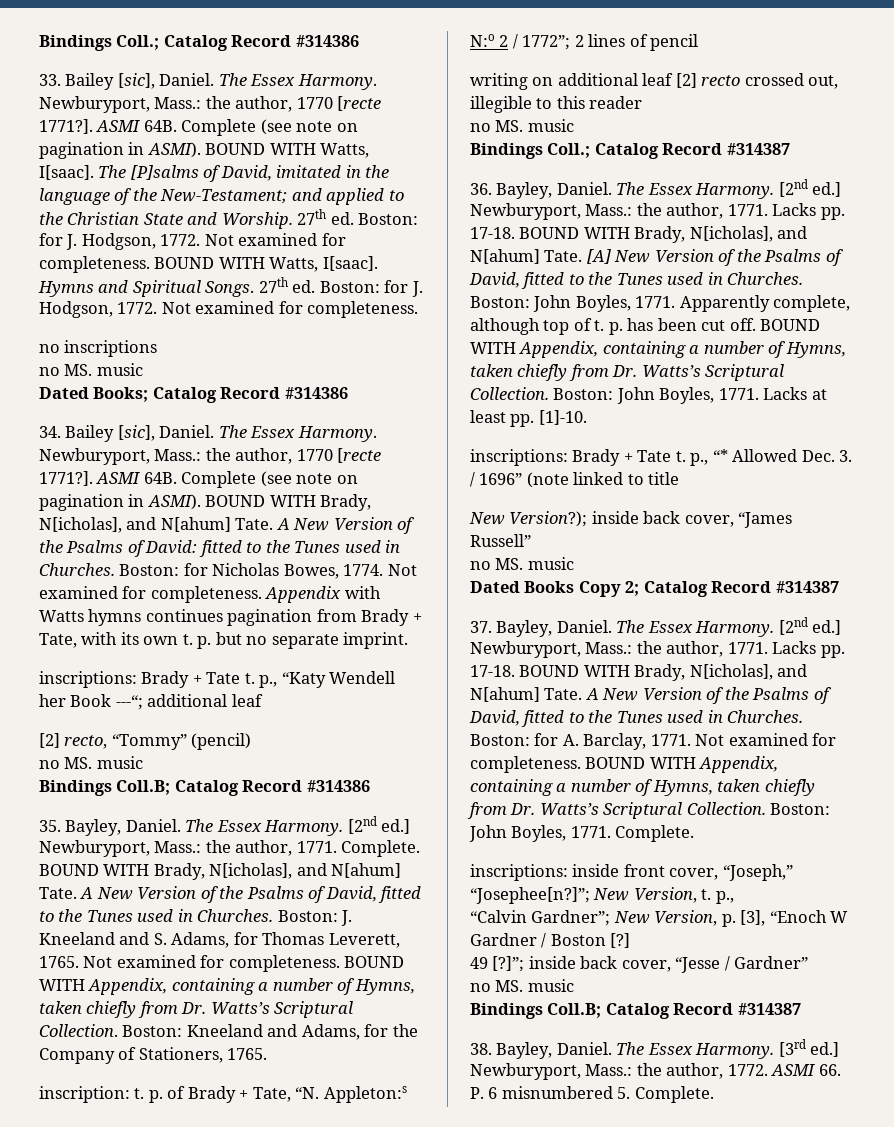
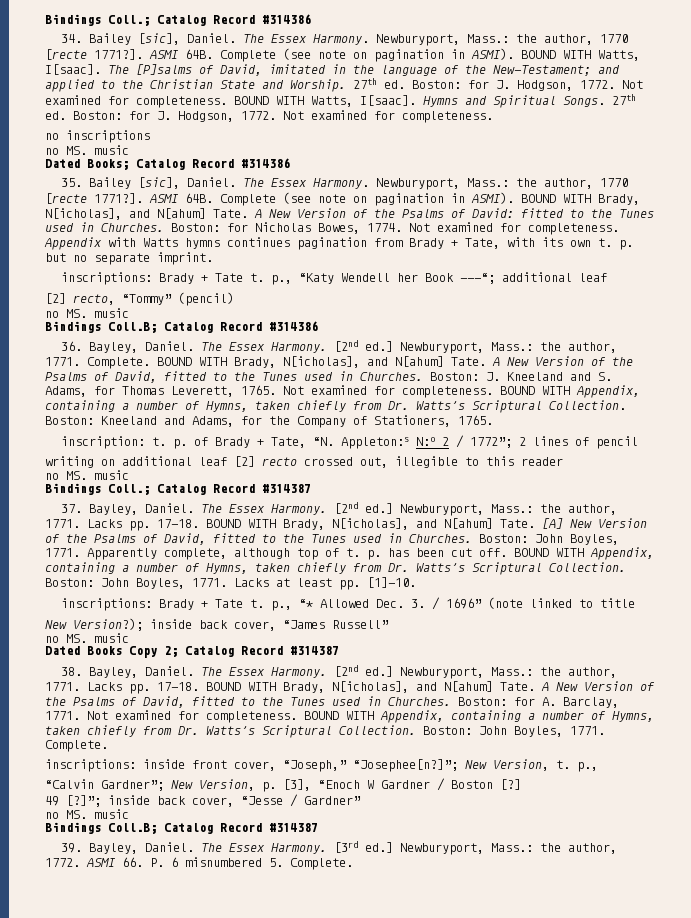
- 33. Bailey [sic], Daniel.
+ 34. Bailey [sic], Daniel.
- 34. Bailey [sic], Daniel.
+ 35. Bailey [sic], Daniel.
- 35. Bayley, Daniel.
+ 36. Bayley, Daniel.
- 36. Bayley, Daniel.
+ 37. Bayley, Daniel.
- 37. Bayley, Daniel.
+ 38. Bayley, Daniel.
- 38. Bayley, Daniel.
+ 39. Bayley, Daniel.

